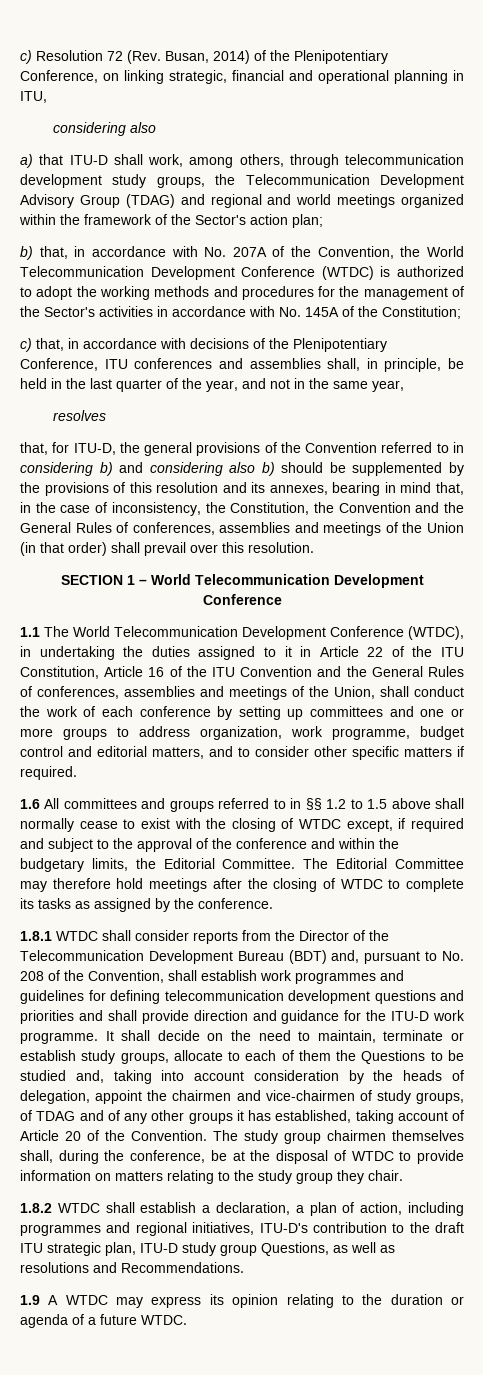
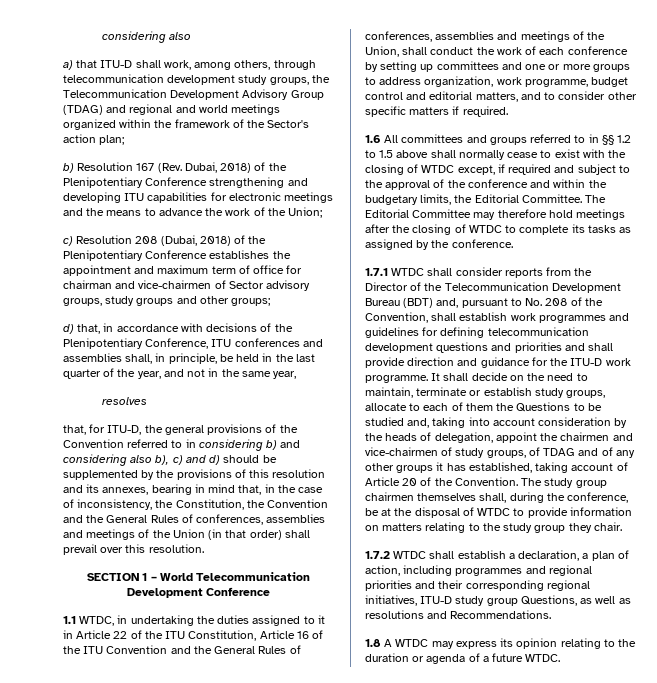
- c) Resolution 72 (Rev. Busan, 2014) of the Plenipotentiary Conference, on linking strategic, financial and operational planning in ITU,
- b) that, in accordance with No. 207A of the Convention, the World Telecommunication Development Conference (WTDC) is authorized to adopt the working methods and procedures for the management of the Sector's activities in accordance with No. 145A of the Constitution;
- c) that, in accordance with decisions of the Plenipotentiary Conference, ITU conferences and assemblies shall, in principle, be held in the last quarter of the year, and not in the same year,
+ b) Resolution 167 (Rev. Dubai, 2018) of the Plenipotentiary Conference strengthening and developing ITU capabilities for electronic meetings and the means to advance the work of the Union;
+ c) Resolution 208 (Dubai, 2018) of the Plenipotentiary Conference establishes the appointment and maximum term of office for chairman and vice-chairmen of Sector advisory groups, study groups and other groups;
+ d) that, in accordance with decisions of the Plenipotentiary Conference, ITU conferences and assemblies shall, in principle, be held in the last quarter of the year, and not in the same year,
- that, for ITU-D, the general provisions of the Convention referred to in considering b) and considering also b) should be supplemented by the provisions of this resolution and its annexes, bearing in mind that, in the case of inconsistency, the Constitution, the Convention and the General Rules of conferences, assemblies and meetings of the Union (in that order) shall prevail over this resolution.
+ that, for ITU-D, the general provisions of the Convention referred to in considering b) and considering also b), c) and d) should be supplemented by the provisions of this resolution and its annexes, bearing in mind that, in the case of inconsistency, the Constitution, the Convention and the General Rules of conferences, assemblies and meetings of the Union (in that order) shall prevail over this resolution.
- 1.1 The World Telecommunication Development Conference (WTDC), in undertaking the duties assigned to it in Article 22 of the ITU Constitution, Article 16 of the ITU Convention and the General Rules of conferences, assemblies and meetings of the Union, shall conduct the work of each conference by setting up committees and one or more groups to address organization, work programme, budget control and editorial matters, and to consider other specific matters if required.
+ 1.1 WTDC, in undertaking the duties assigned to it in Article 22 of the ITU Constitution, Article 16 of the ITU Convention and the General Rules of conferences, assemblies and meetings of the Union, shall conduct the work of each conference by setting up committees and one or more groups to address organization, work programme, budget control and editorial matters, and to consider other specific matters if required.
- 1.8.1 WTDC shall consider reports from the Director of the Telecommunication Development Bureau (BDT) and, pursuant to No. 208 of the Convention, shall establish work programmes and guidelines for defining telecommunication development questions and priorities and shall provide direction and guidance for the ITU-D work programme.
+ 1.7.1 WTDC shall consider reports from the Director of the Telecommunication Development Bureau (BDT) and, pursuant to No. 208 of the Convention, shall establish work programmes and guidelines for defining telecommunication development questions and priorities and shall provide direction and guidance for the ITU-D work programme.
- 1.8.2 WTDC shall establish a declaration, a plan of action, including programmes and regional initiatives, ITU-D's contribution to the draft ITU strategic plan, ITU-D study group Questions, as well as resolutions and Recommendations.
+ 1.7.2 WTDC shall establish a declaration, a plan of action, including programmes and regional priorities and their corresponding regional initiatives, ITU-D study group Questions, as well as resolutions and Recommendations.
- 1.9 A WTDC may express its opinion relating to the duration or agenda of a future WTDC.
+ 1.8 A WTDC may express its opinion relating to the duration or agenda of a future WTDC.

